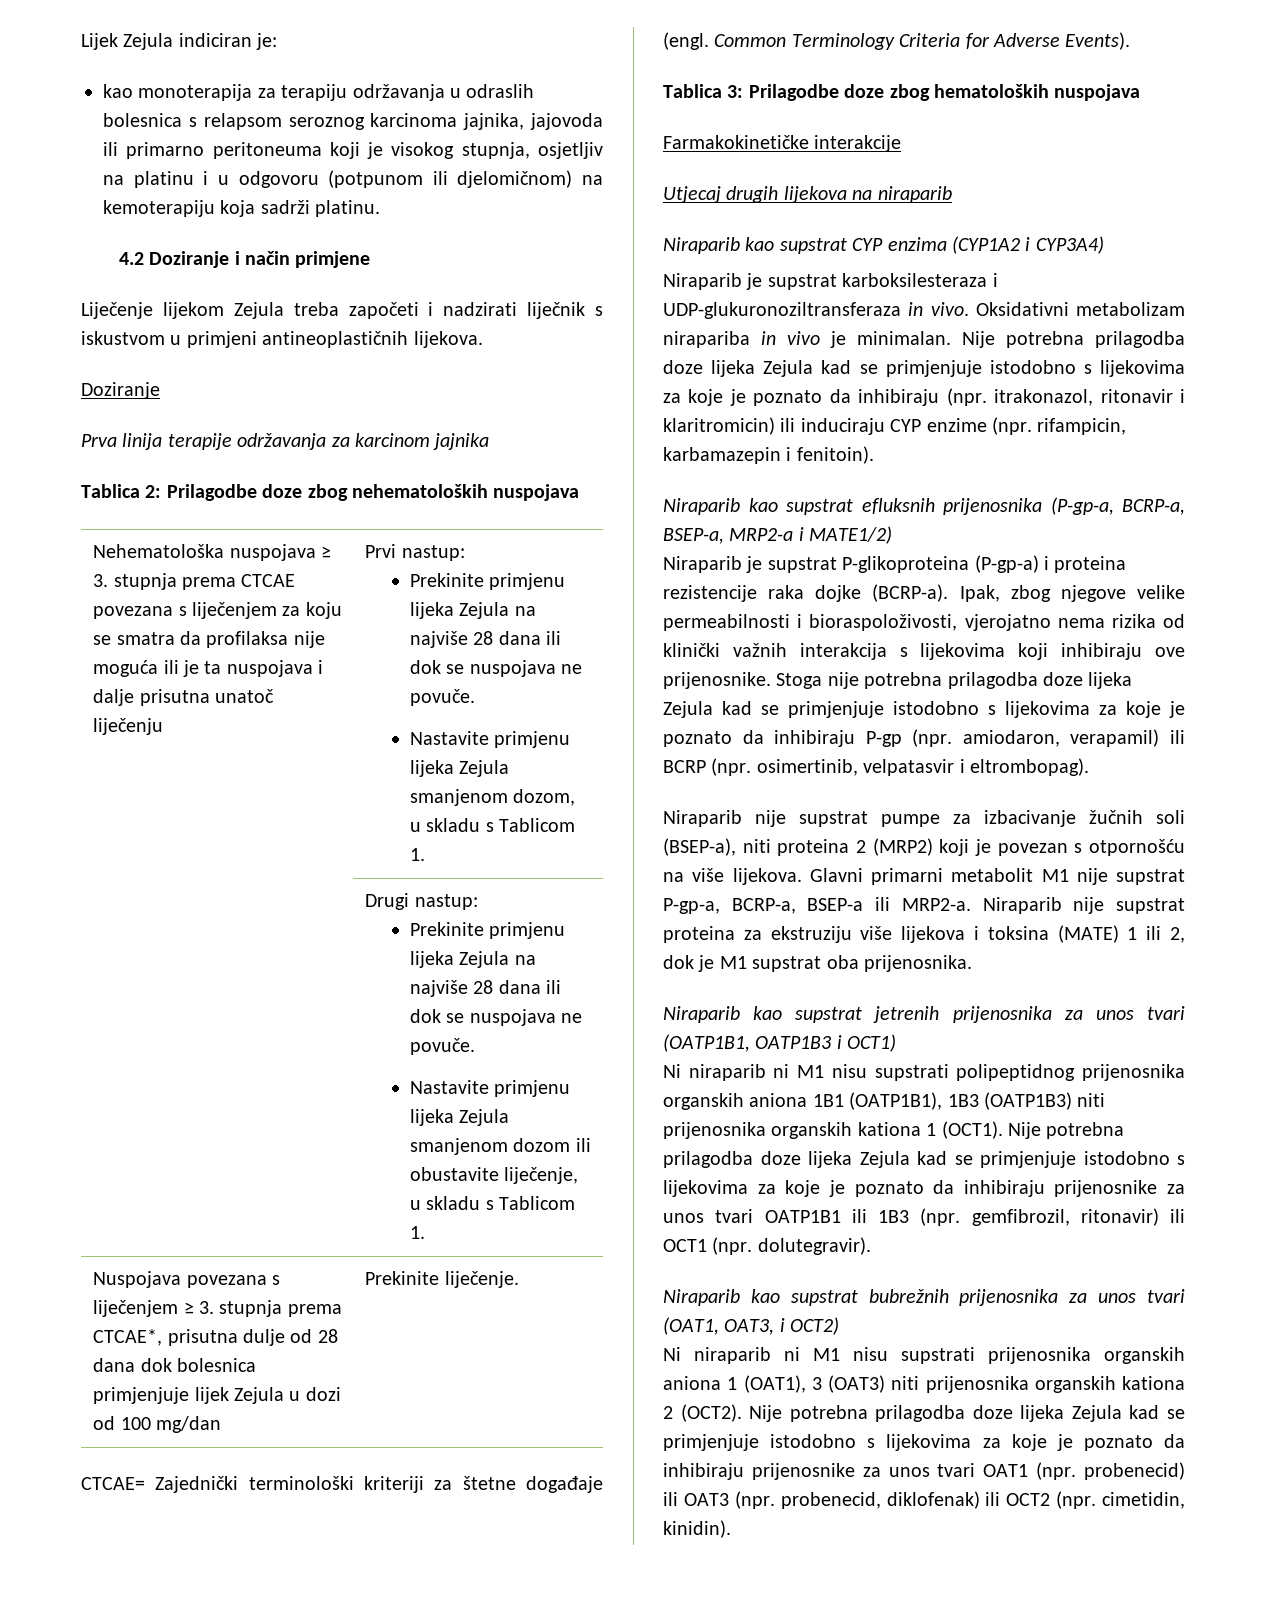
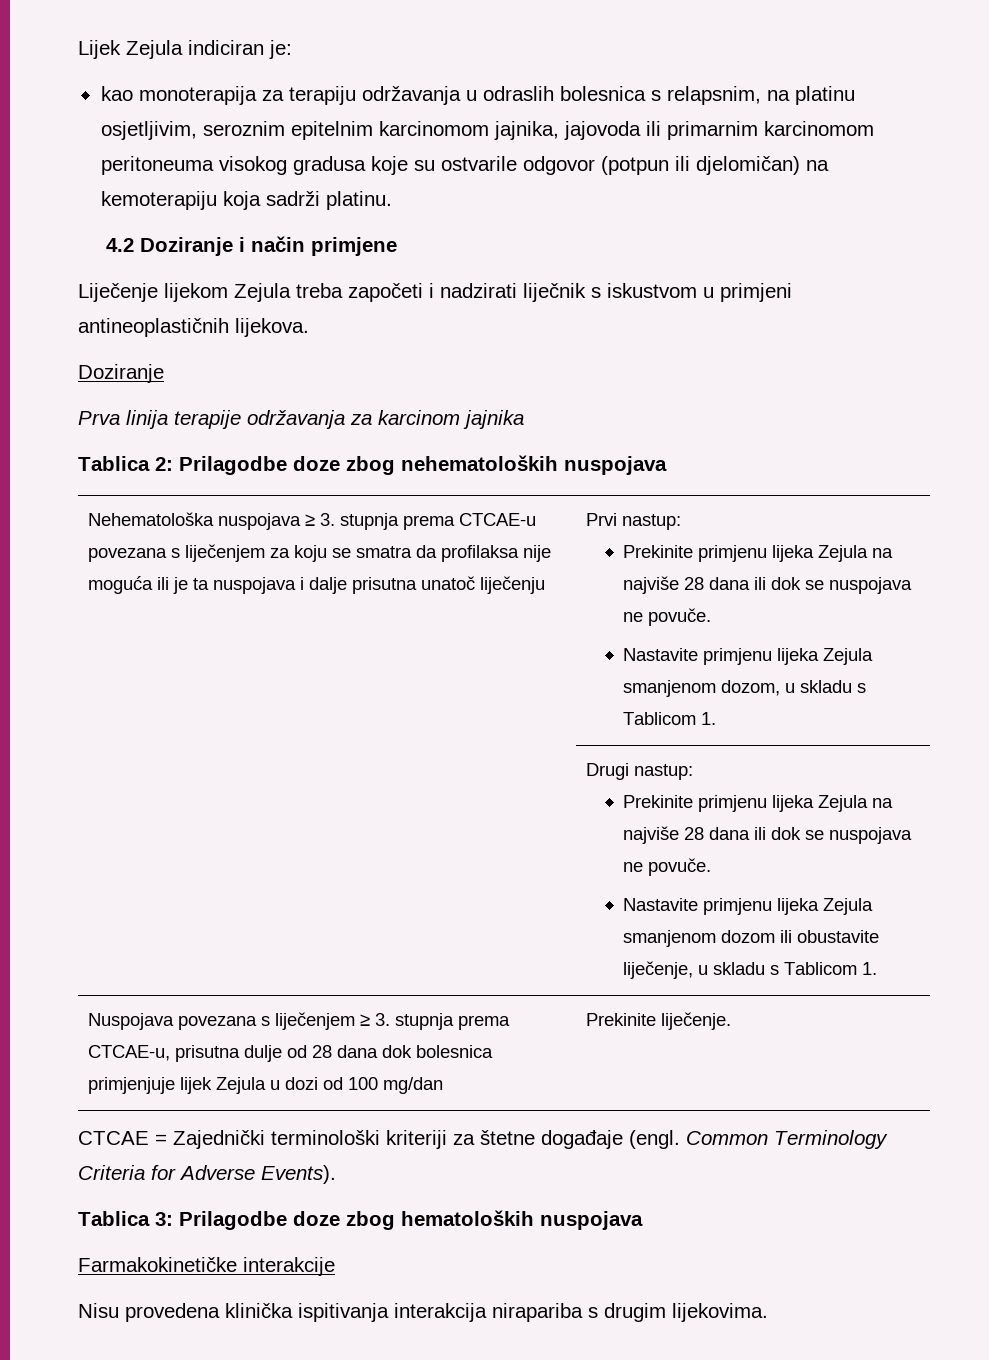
- kao monoterapija za terapiju održavanja u odraslih bolesnica s relapsom seroznog karcinoma jajnika, jajovoda ili primarno peritoneuma koji je visokog stupnja, osjetljiv na platinu i u odgovoru (potpunom ili djelomičnom) na kemoterapiju koja sadrži platinu.
+ kao monoterapija za terapiju održavanja u odraslih bolesnica s relapsnim, na platinu osjetljivim, seroznim epitelnim karcinomom jajnika, jajovoda ili primarnim karcinomom peritoneuma visokog gradusa koje su ostvarile odgovor (potpun ili djelomičan) na kemoterapiju koja sadrži platinu.
- Nehematološka nuspojava ≥ 3. stupnja prema CTCAE povezana s liječenjem za koju se smatra da profilaksa nije moguća ili je ta nuspojava i dalje prisutna unatoč liječenju
+ Nehematološka nuspojava ≥ 3. stupnja prema CTCAE-u povezana s liječenjem za koju se smatra da profilaksa nije moguća ili je ta nuspojava i dalje prisutna unatoč liječenju
- Nuspojava povezana s liječenjem ≥ 3. stupnja prema CTCAE*, prisutna dulje od 28 dana dok bolesnica primjenjuje lijek Zejula u dozi od 100 mg/dan | Prekinite liječenje.
+ Nuspojava povezana s liječenjem ≥ 3. stupnja prema CTCAE-u, prisutna dulje od 28 dana dok bolesnica primjenjuje lijek Zejula u dozi od 100 mg/dan | Prekinite liječenje.
- CTCAE= Zajednički terminološki kriteriji za štetne događaje (engl.
+ CTCAE = Zajednički terminološki kriteriji za štetne događaje (engl.
- Utjecaj drugih lijekova na niraparib
- Niraparib kao supstrat CYP enzima (CYP1A2 i CYP3A4)
- Niraparib je supstrat karboksilesteraza i UDP-glukuronoziltransferaza in vivo. Oksidativni metabolizam nirapariba in vivo je minimalan. Nije potrebna prilagodba doze lijeka Zejula kad se primjenjuje istodobno s lijekovima za koje je poznato da inhibiraju (npr. itrakonazol, ritonavir i klaritromicin) ili induciraju CYP enzime (npr. rifampicin, karbamazepin i fenitoin).
- Niraparib kao supstrat efluksnih prijenosnika (P-gp-a, BCRP-a, BSEP-a, MRP2-a i MATE1/2)
- Niraparib je supstrat P-glikoproteina (P-gp-a) i proteina rezistencije raka dojke (BCRP-a). Ipak, zbog njegove velike permeabilnosti i bioraspoloživosti, vjerojatno nema rizika od klinički važnih interakcija s lijekovima koji inhibiraju ove prijenosnike. Stoga nije potrebna prilagodba doze lijeka Zejula kad se primjenjuje istodobno s lijekovima za koje je poznato da inhibiraju P-gp (npr. amiodaron, verapamil) ili BCRP (npr. osimertinib, velpatasvir i eltrombopag).
- Niraparib nije supstrat pumpe za izbacivanje žučnih soli (BSEP-a), niti proteina 2 (MRP2) koji je povezan s otpornošću na više lijekova. Glavni primarni metabolit M1 nije supstrat P-gp-a, BCRP-a, BSEP-a ili MRP2-a. Niraparib nije supstrat proteina za ekstruziju više lijekova i toksina (MATE) 1 ili 2, dok je M1 supstrat oba prijenosnika.
- Niraparib kao supstrat jetrenih prijenosnika za unos tvari (OATP1B1, OATP1B3 i OCT1)
- Ni niraparib ni M1 nisu supstrati polipeptidnog prijenosnika organskih aniona 1B1 (OATP1B1), 1B3 (OATP1B3) niti prijenosnika organskih kationa 1 (OCT1). Nije potrebna prilagodba doze lijeka Zejula kad se primjenjuje istodobno s lijekovima za koje je poznato da inhibiraju prijenosnike za unos tvari OATP1B1 ili 1B3 (npr. gemfibrozil, ritonavir) ili OCT1 (npr. dolutegravir).
- Niraparib kao supstrat bubrežnih prijenosnika za unos tvari (OAT1, OAT3, i OCT2)
- Ni niraparib ni M1 nisu supstrati prijenosnika organskih aniona 1 (OAT1), 3 (OAT3) niti prijenosnika organskih kationa 2 (OCT2). Nije potrebna prilagodba doze lijeka Zejula kad se primjenjuje istodobno s lijekovima za koje je poznato da inhibiraju prijenosnike za unos tvari OAT1 (npr. probenecid) ili OAT3 (npr. probenecid, diklofenak) ili OCT2 (npr. cimetidin, kinidin).
+ Nisu provedena klinička ispitivanja interakcija nirapariba s drugim lijekovima.

